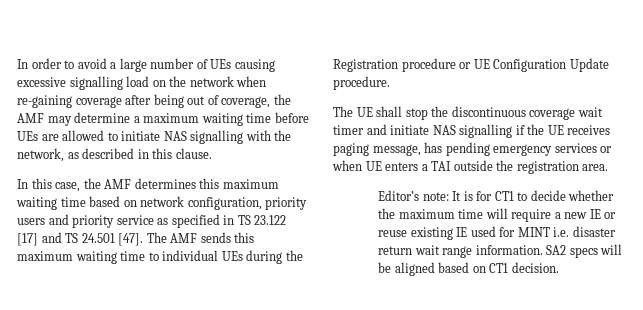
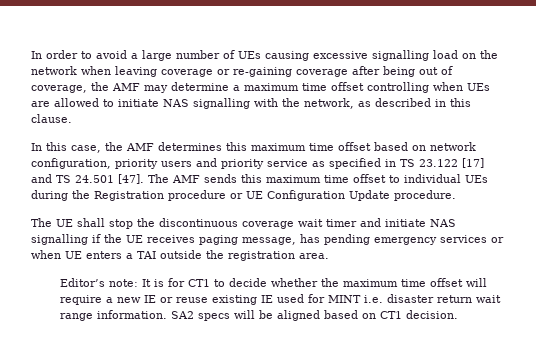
- In order to avoid a large number of UEs causing excessive signalling load on the network when re-gaining coverage after being out of coverage, the AMF may determine a maximum waiting time before UEs are allowed to initiate NAS signalling with the network, as described in this clause.
+ In order to avoid a large number of UEs causing excessive signalling load on the network when leaving coverage or re-gaining coverage after being out of coverage, the AMF may determine a maximum time offset controlling when UEs are allowed to initiate NAS signalling with the network, as described in this clause.
- In this case, the AMF determines this maximum waiting time based on network configuration, priority users and priority service as specified in TS 23.122 [17] and TS 24.501 [47].
+ In this case, the AMF determines this maximum time offset based on network configuration, priority users and priority service as specified in TS 23.122 [17] and TS 24.501 [47].
- The AMF sends this maximum waiting time to individual UEs during the Registration procedure or UE Configuration Update procedure.
+ The AMF sends this maximum time offset to individual UEs during the Registration procedure or UE Configuration Update procedure.
- Editor’s note: It is for CT1 to decide whether the maximum time will require a new IE or reuse existing IE used for MINT i.e. disaster return wait range information.
+ Editor’s note: It is for CT1 to decide whether the maximum time offset will require a new IE or reuse existing IE used for MINT i.e. disaster return wait range information.

